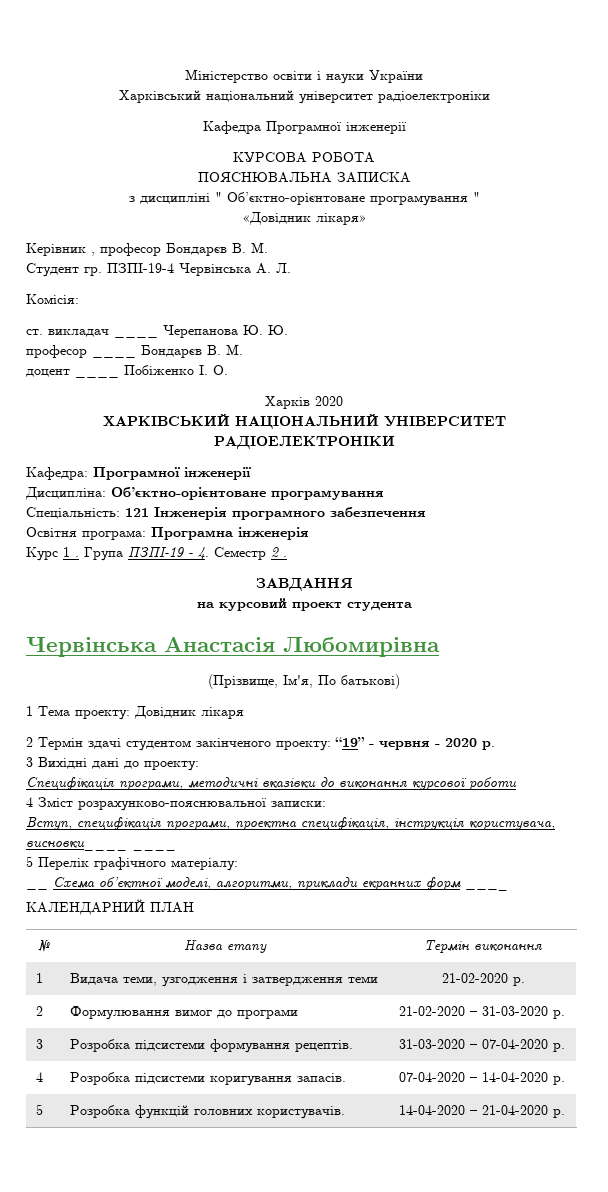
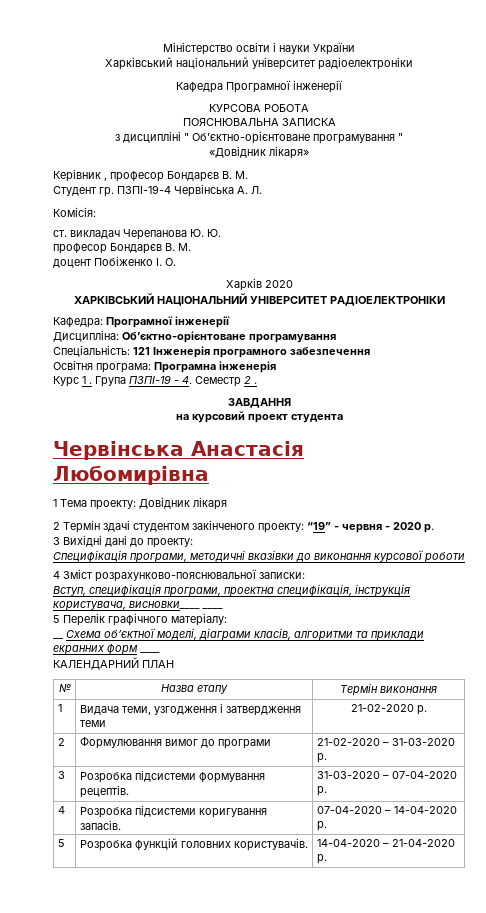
- ст. викладач ____ Черепанова Ю. Ю.
- професор ____ Бондарєв В. М.
+ ст. викладач Черепанова Ю. Ю.
+ професор Бондарєв В. М.
- доцент ____ Побіженко І. О.
+ доцент Побіженко І. О.
- (Прізвище, Ім'я, По батькові)
- __ Схема об’єктної моделі, алгоритми, приклади екранних форм ____
+ __ Схема об’єктної моделі, діаграми класів, алгоритми та приклади екранних форм ____

